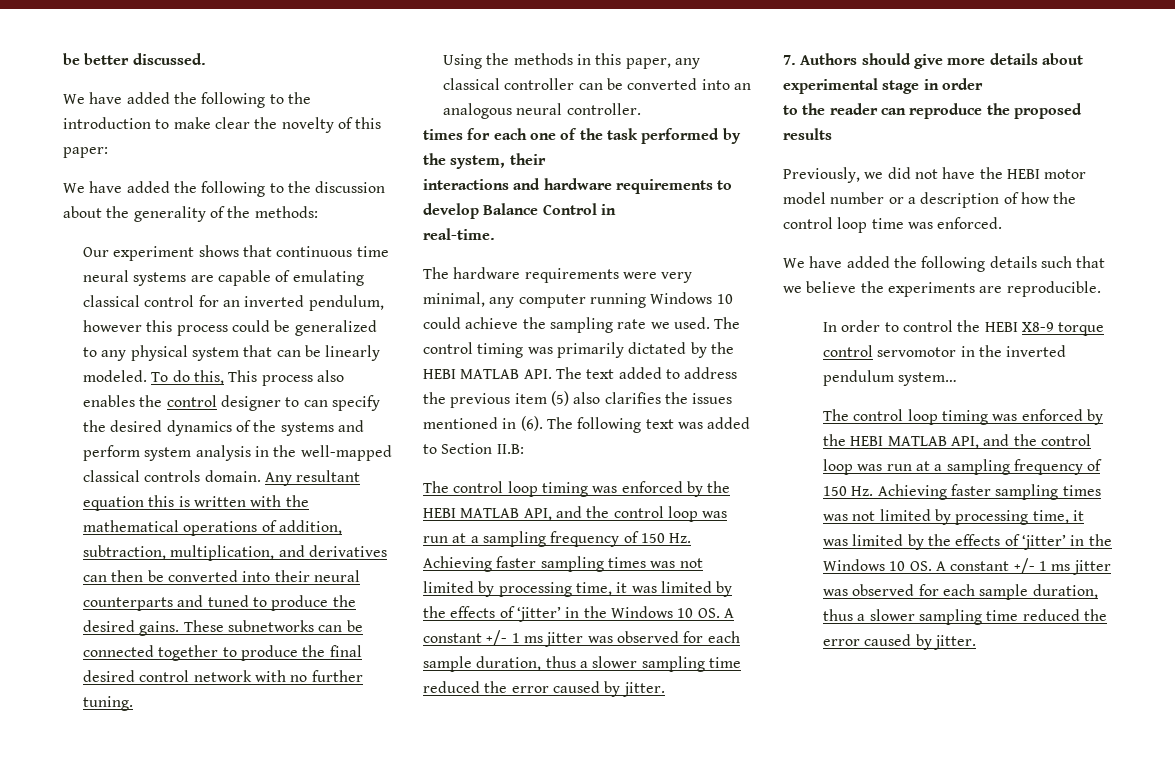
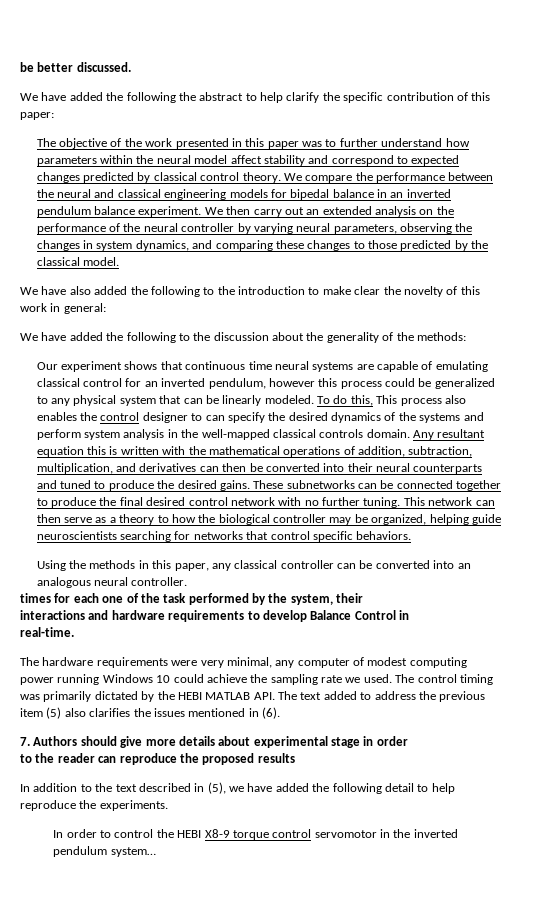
- We have added the following to the introduction to make clear the novelty of this paper:
+ We have added the following the abstract to help clarify the specific contribution of this paper:
+ The objective of the work presented in this paper was to further understand how parameters within the neural model affect stability and correspond to expected changes predicted by classical control theory. We compare the performance between the neural and classical engineering models for bipedal balance in an inverted pendulum balance experiment. We then carry out an extended analysis on the performance of the neural controller by varying neural parameters, observing the changes in system dynamics, and comparing these changes to those predicted by the classical model.
+ We have also added the following to the introduction to make clear the novelty of this work in general:
+ This network can then serve as a theory to how the biological controller may be organized, helping guide neuroscientists searching for networks that control specific behaviors.
- The hardware requirements were very minimal, any computer running Windows 10 could achieve the sampling rate we used.
+ The hardware requirements were very minimal, any computer of modest computing power running Windows 10 could achieve the sampling rate we used.
- The following text was added to Section II.B:
- The control loop timing was enforced by the HEBI MATLAB API, and the control loop was run at a sampling frequency of 150 Hz. Achieving faster sampling times was not limited by processing time, it was limited by the effects of ‘jitter’ in the Windows 10 OS. A constant +/- 1 ms jitter was observed for each sample duration, thus a slower sampling time reduced the error caused by jitter.
- Previously, we did not have the HEBI motor model number or a description of how the control loop time was enforced.
- We have added the following details such that we believe the experiments are reproducible.
+ In addition to the text described in (5), we have added the following detail to help reproduce the experiments.
  In order to control the HEBI X8-9 torque control servomotor in the inverted pendulum system…
- The control loop timing was enforced by the HEBI MATLAB API, and the control loop was run at a sampling frequency of 150 Hz. Achieving faster sampling times was not limited by processing time, it was limited by the effects of ‘jitter’ in the Windows 10 OS. A constant +/- 1 ms jitter was observed for each sample duration, thus a slower sampling time reduced the error caused by jitter.

